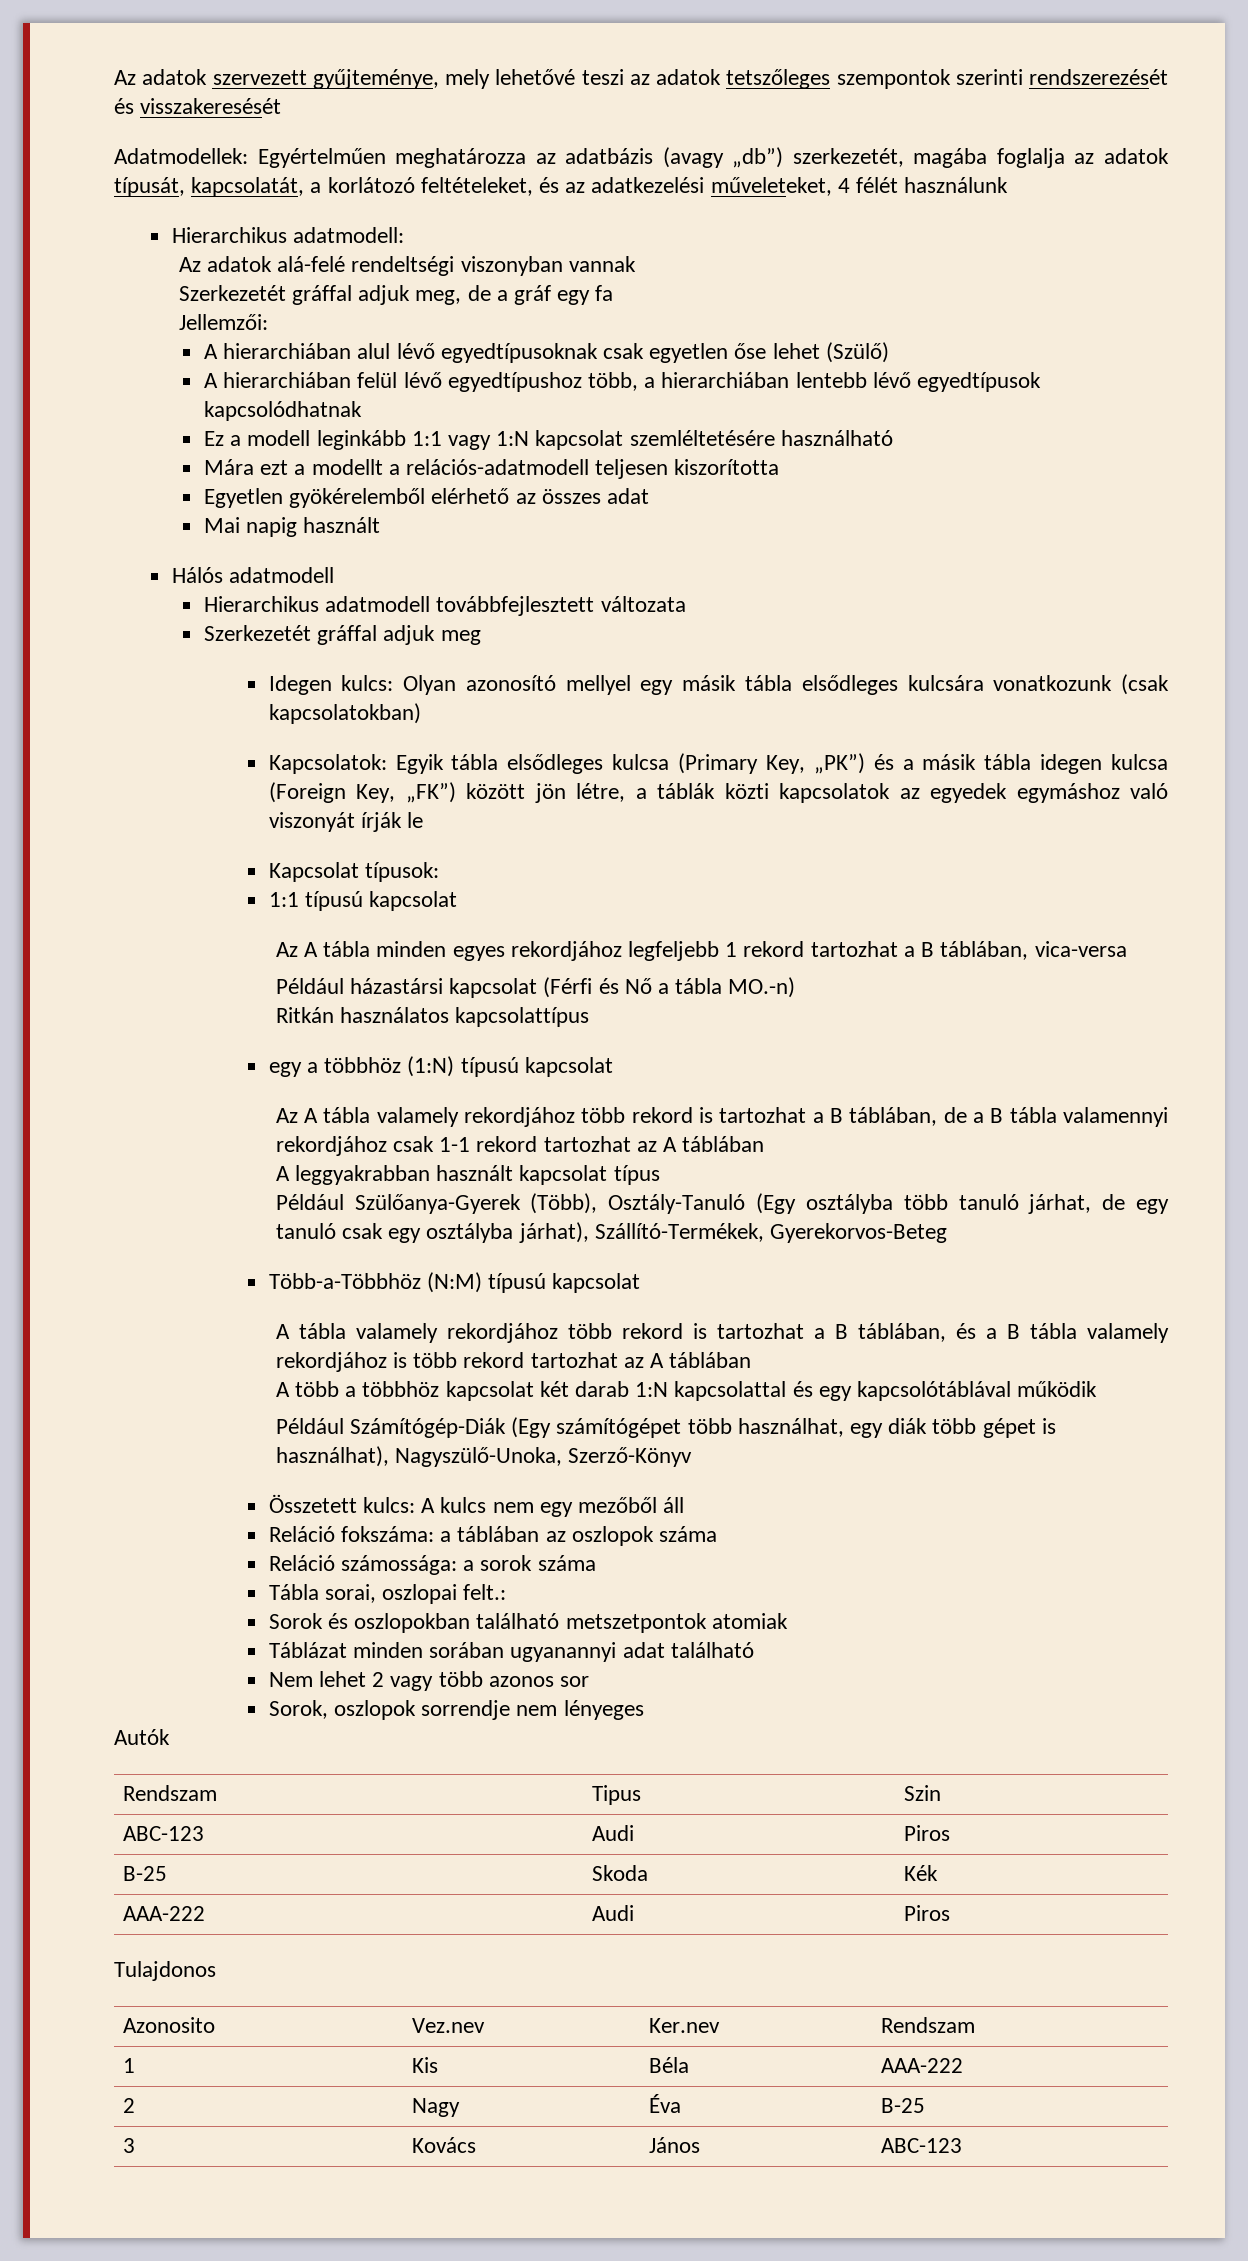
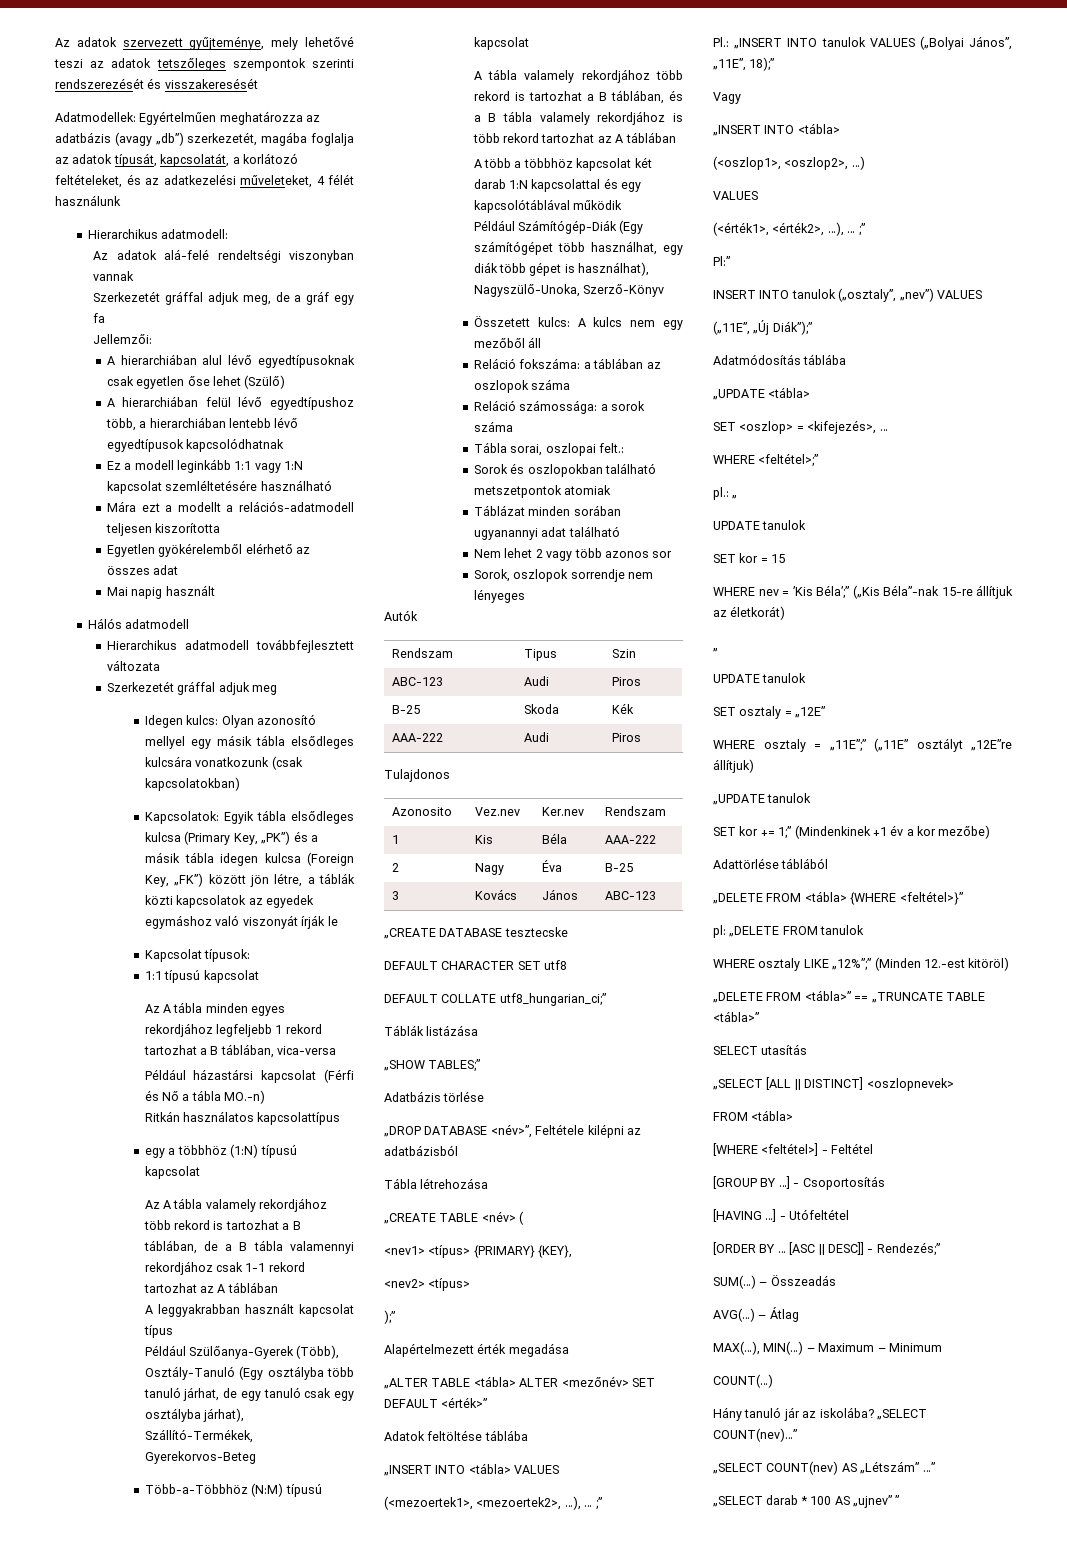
+ „CREATE DATABASE tesztecske
+ DEFAULT CHARACTER SET utf8
+ DEFAULT COLLATE utf8_hungarian_ci;”
+ Táblák listázása
+ „SHOW TABLES;”
+ Adatbázis törlése
+ „DROP DATABASE <név>”, Feltétele kilépni az adatbázisból
+ Tábla létrehozása
+ „CREATE TABLE <név> (
+ <nev1> <típus> {PRIMARY} {KEY},
+ <nev2> <típus>
+ );”
+ Alapértelmezett érték megadása
+ „ALTER TABLE <tábla> ALTER <mezőnév> SET DEFAULT <érték>”
+ Adatok feltöltése táblába
+ „INSERT INTO <tábla> VALUES
+ (<mezoertek1>, <mezoertek2>, …), … ;”
+ Pl.: „INSERT INTO tanulok VALUES („Bolyai János”, „11E”, 18);”
+ Vagy
+ „INSERT INTO <tábla>
+ (<oszlop1>, <oszlop2>, …)
+ VALUES
+ (<érték1>, <érték2>, …), … ;”
+ Pl:”
+ INSERT INTO tanulok („osztaly”, „nev”) VALUES
+ („11E”, „Új Diák”);”
+ Adatmódosítás táblába
+ „UPDATE <tábla>
+ SET <oszlop> = <kifejezés>, …
+ WHERE <feltétel>;”
+ pl.: „
+ UPDATE tanulok
+ SET kor = 15
+ WHERE nev = ’Kis Béla’;” („Kis Béla”-nak 15-re állítjuk az életkorát)
+ „
+ UPDATE tanulok
+ SET osztaly = „12E”
+ WHERE osztaly = „11E”;” („11E” osztályt „12E”re állítjuk)
+ „UPDATE tanulok
+ SET kor += 1;” (Mindenkinek +1 év a kor mezőbe)
+ Adattörlése táblából
+ „DELETE FROM <tábla> {WHERE <feltétel>}”
+ pl: „DELETE FROM tanulok
+ WHERE osztaly LIKE „12%”;” (Minden 12.-est kitöröl)
+ „DELETE FROM <tábla>” == „TRUNCATE TABLE <tábla>”
+ SELECT utasítás
+ „SELECT [ALL || DISTINCT] <oszlopnevek>
+ FROM <tábla>
+ [WHERE <feltétel>] - Feltétel
+ [GROUP BY …] - Csoportosítás
+ [HAVING …] - Utófeltétel
+ [ORDER BY … [ASC || DESC]] - Rendezés;”
+ SUM(…) – Összeadás
+ AVG(…) – Átlag
+ MAX(…), MIN(…) – Maximum – Minimum
+ COUNT(…)
+ Hány tanuló jár az iskolába? „SELECT COUNT(nev)…”
+ „SELECT COUNT(nev) AS „Létszám” …”
+ „SELECT darab * 100 AS „ujnev” ”

